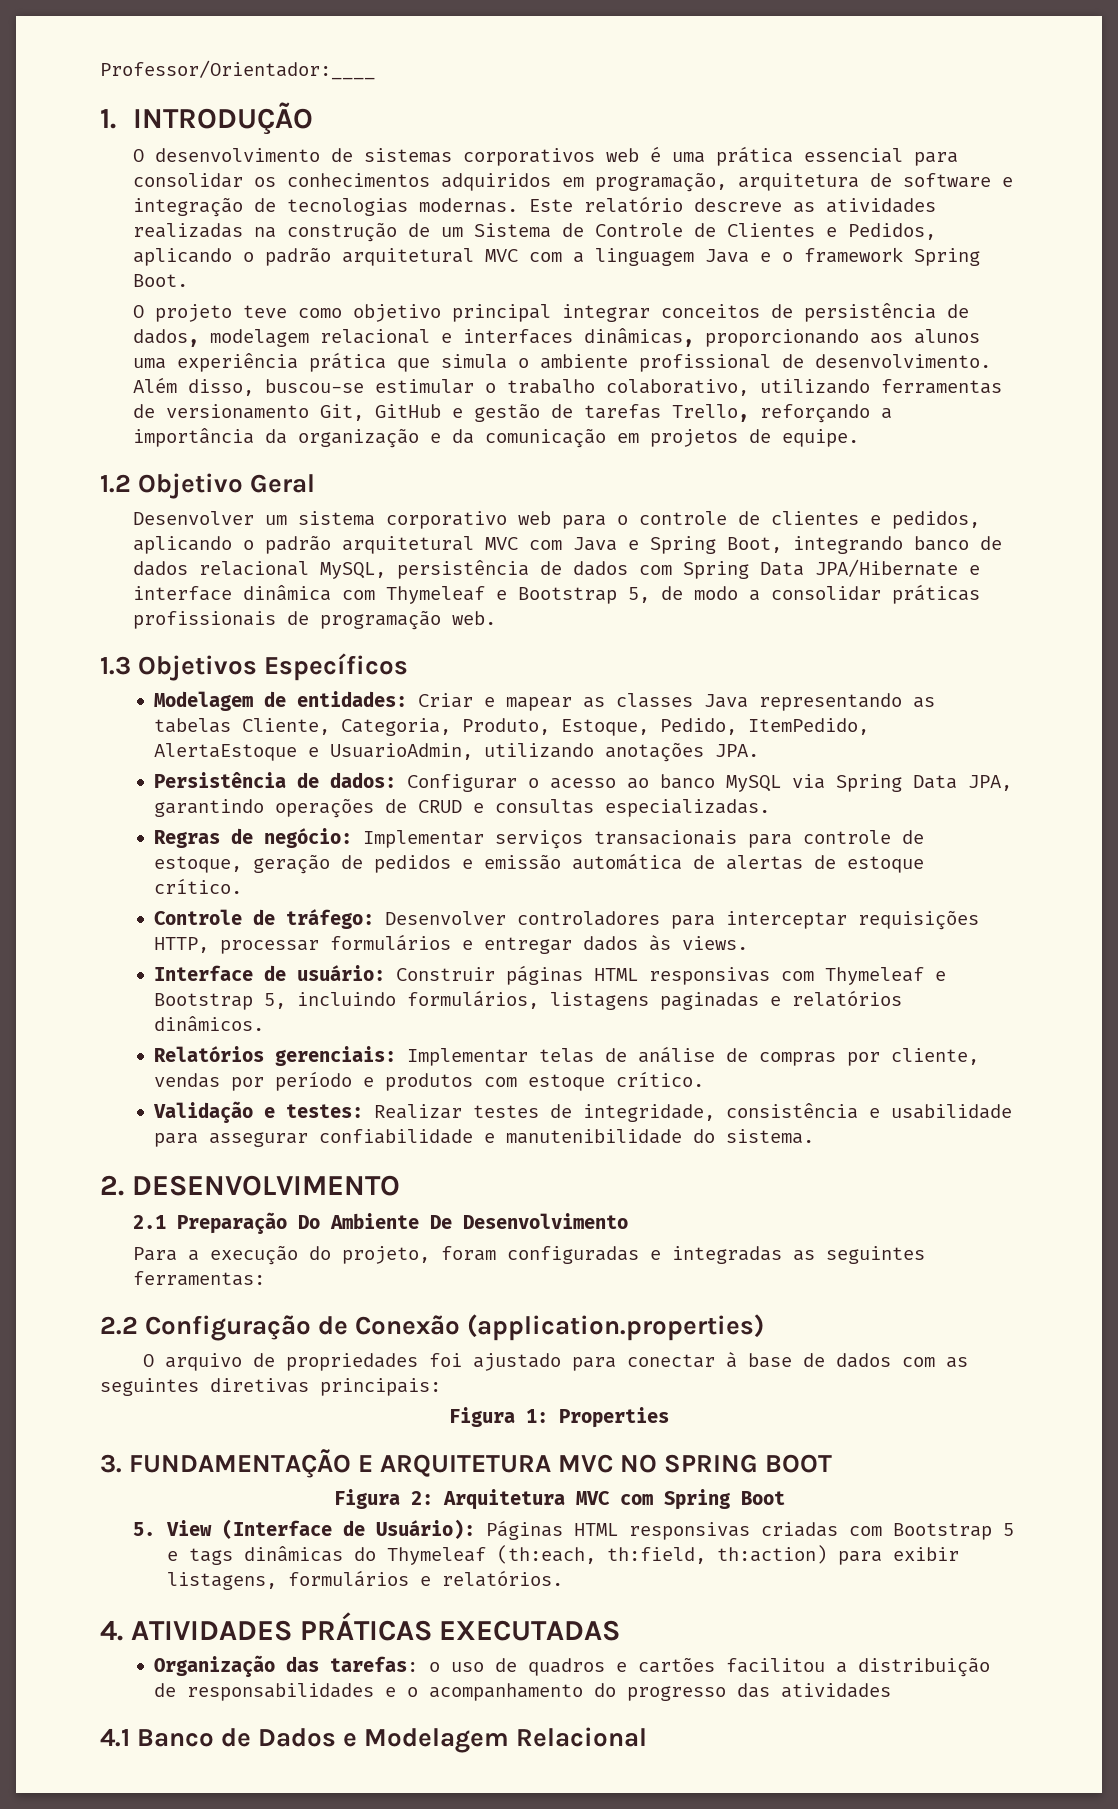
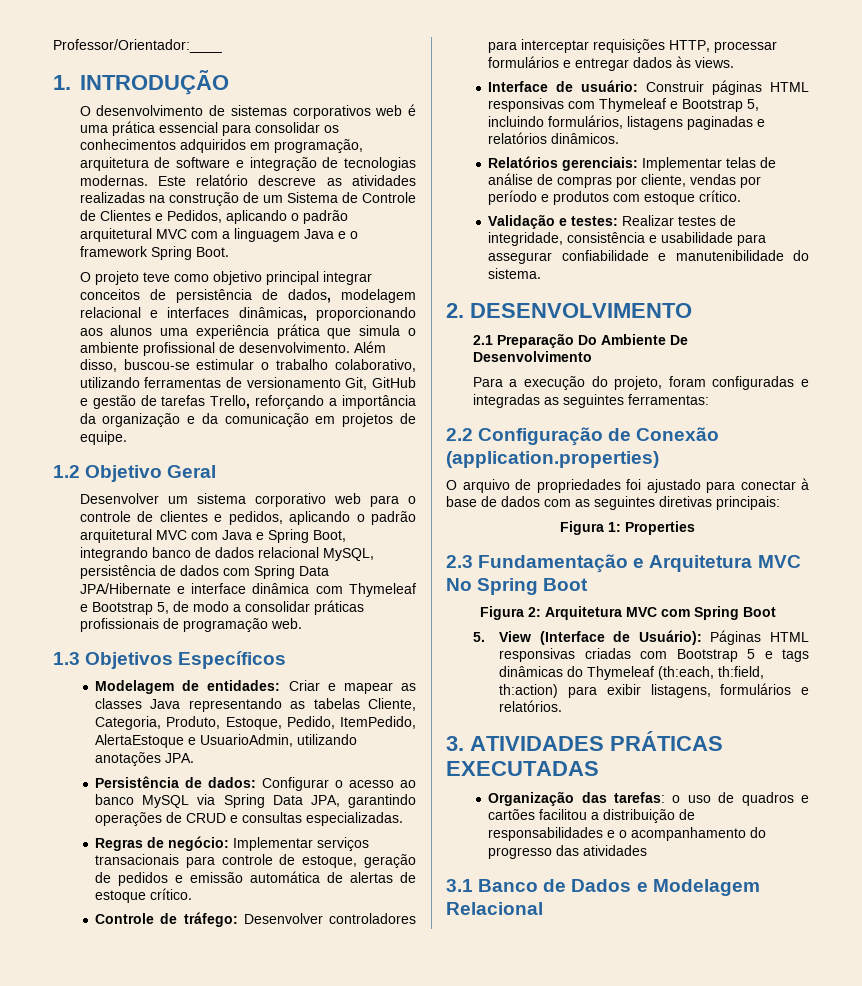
- 3. FUNDAMENTAÇÃO E ARQUITETURA MVC NO SPRING BOOT
+ 2.3 Fundamentação e Arquitetura MVC No Spring Boot
- 4. ATIVIDADES PRÁTICAS EXECUTADAS
+ 3. ATIVIDADES PRÁTICAS EXECUTADAS
- 4.1 Banco de Dados e Modelagem Relacional
+ 3.1 Banco de Dados e Modelagem Relacional

